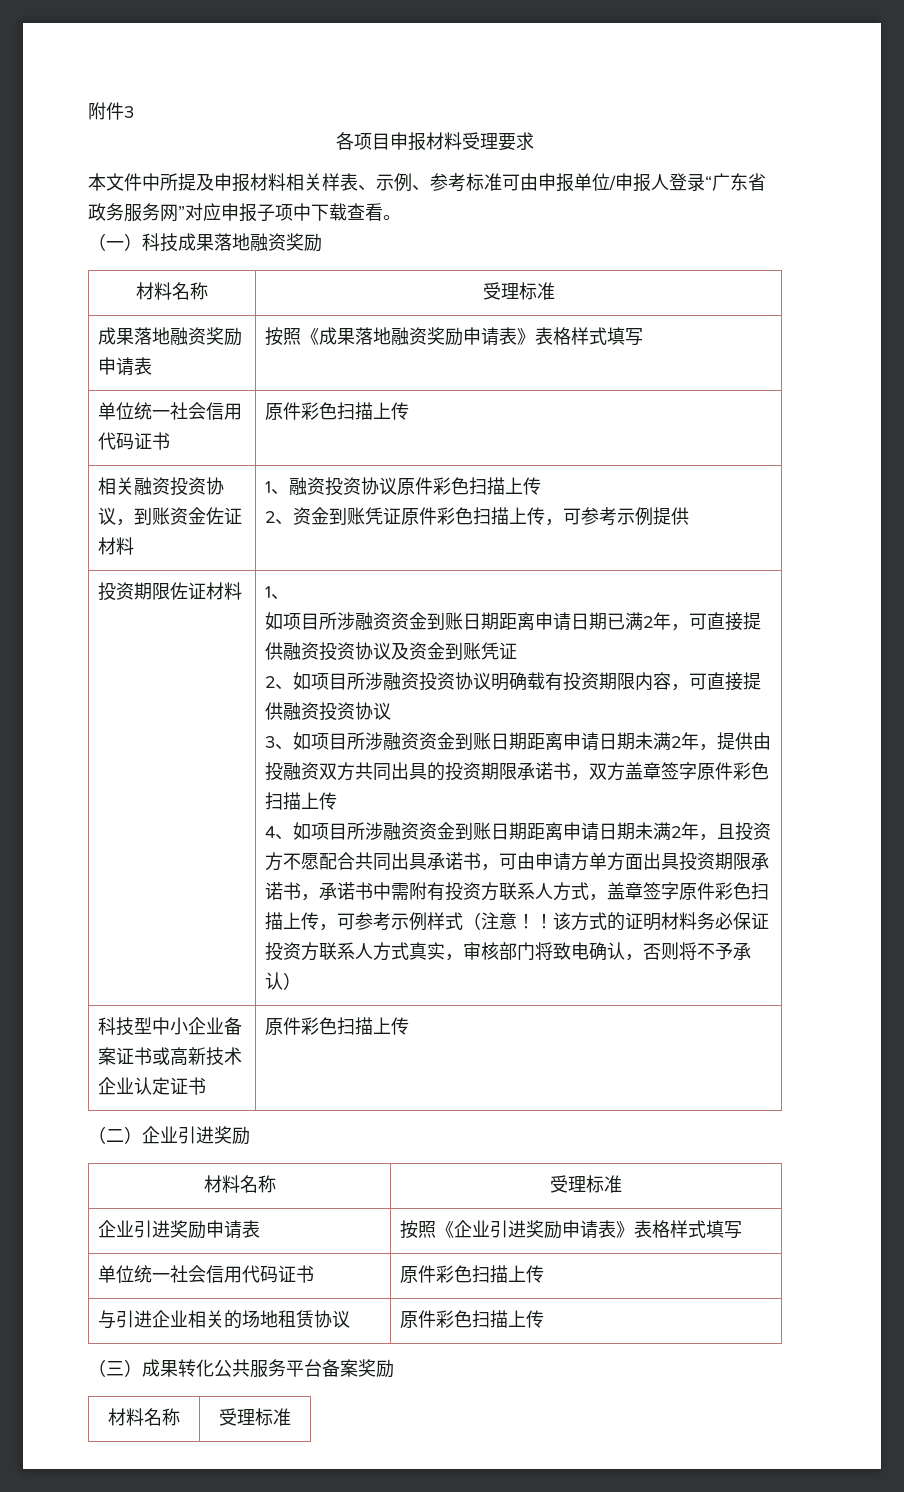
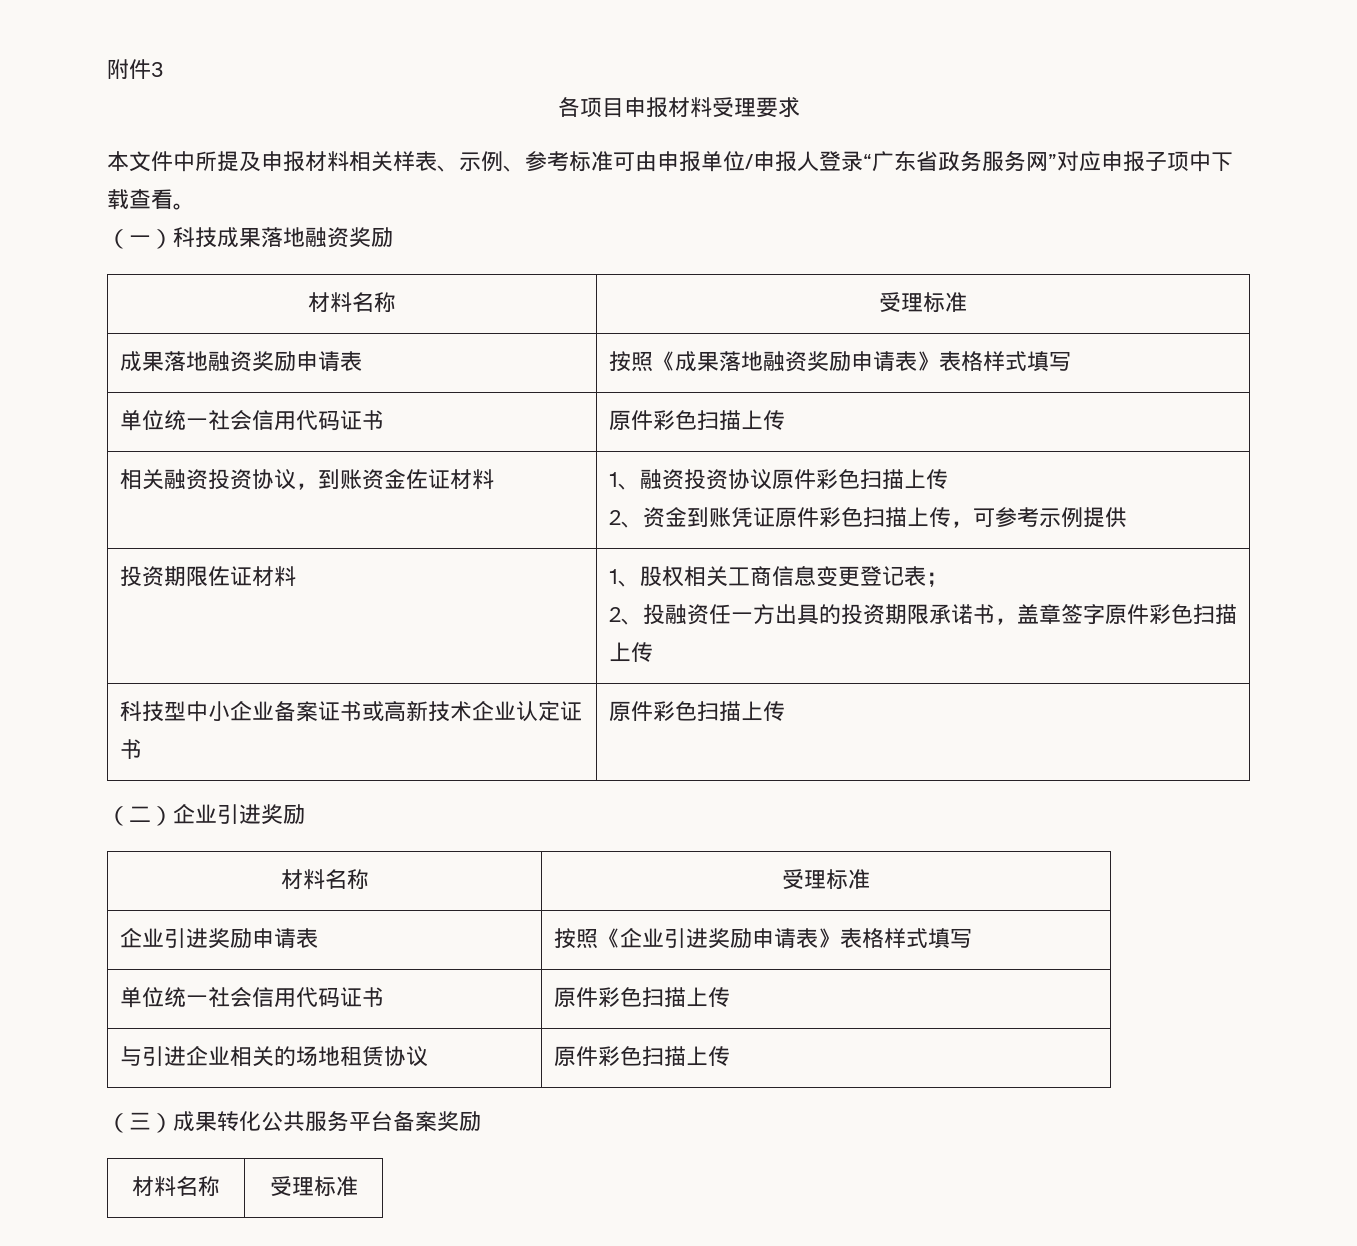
- 投资期限佐证材料 | 1、
- 如项目所涉融资资金到账日期距离申请日期已满2年，可直接提供融资投资协议及资金到账凭证
- 2、如项目所涉融资投资协议明确载有投资期限内容，可直接提供融资投资协议
- 3、如项目所涉融资资金到账日期距离申请日期未满2年，提供由投融资双方共同出具的投资期限承诺书，双方盖章签字原件彩色扫描上传
- 4、如项目所涉融资资金到账日期距离申请日期未满2年，且投资方不愿配合共同出具承诺书，可由申请方单方面出具投资期限承诺书，承诺书中需附有投资方联系人方式，盖章签字原件彩色扫描上传，可参考示例样式（注意！！该方式的证明材料务必保证投资方联系人方式真实，审核部门将致电确认，否则将不予承认）
+ 投资期限佐证材料 | 1、股权相关工商信息变更登记表；
+ 2、投融资任一方出具的投资期限承诺书，盖章签字原件彩色扫描上传

